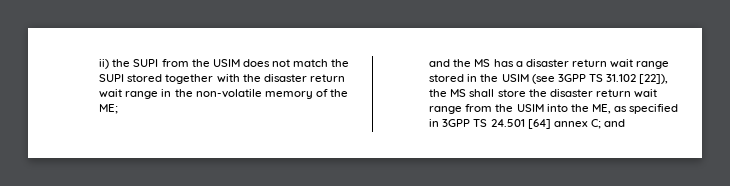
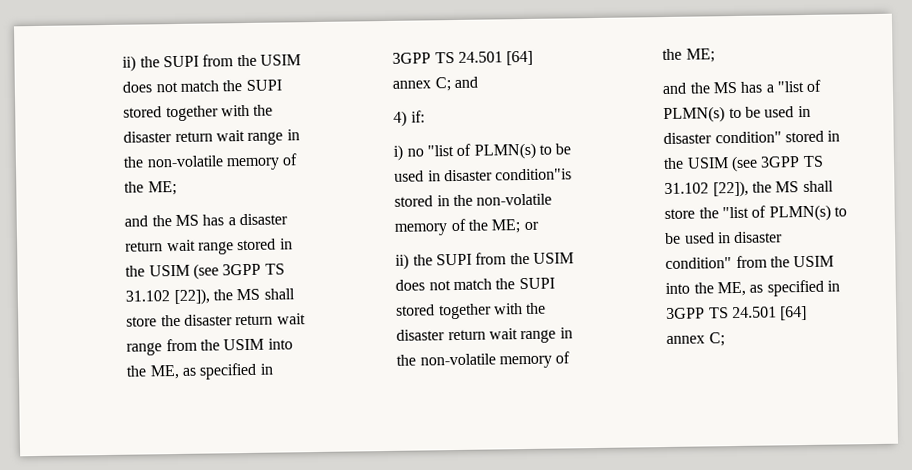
+ 4) if:
+ i) no "list of PLMN(s) to be used in disaster condition"is stored in the non-volatile memory of the ME; or
+ ii) the SUPI from the USIM does not match the SUPI stored together with the disaster return wait range in the non-volatile memory of the ME;
+ and the MS has a "list of PLMN(s) to be used in disaster condition" stored in the USIM (see 3GPP TS 31.102 [22]), the MS shall store the "list of PLMN(s) to be used in disaster condition" from the USIM into the ME, as specified in 3GPP TS 24.501 [64] annex C;

